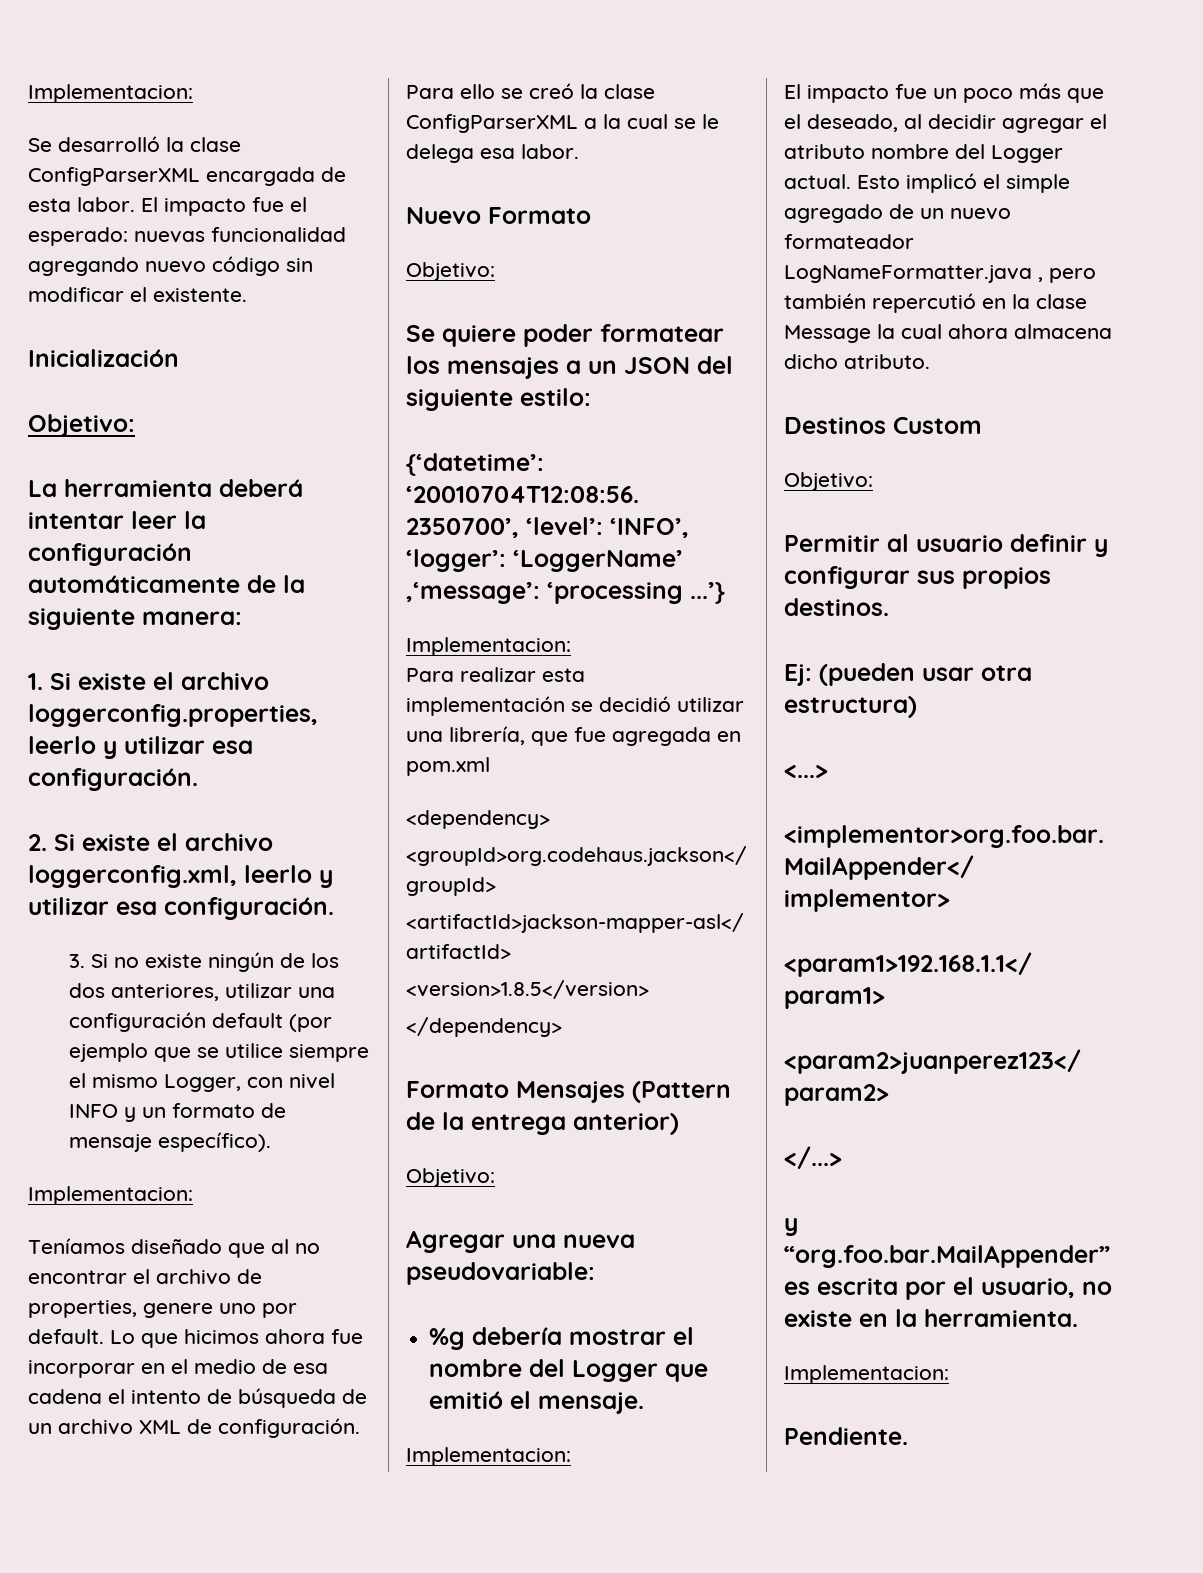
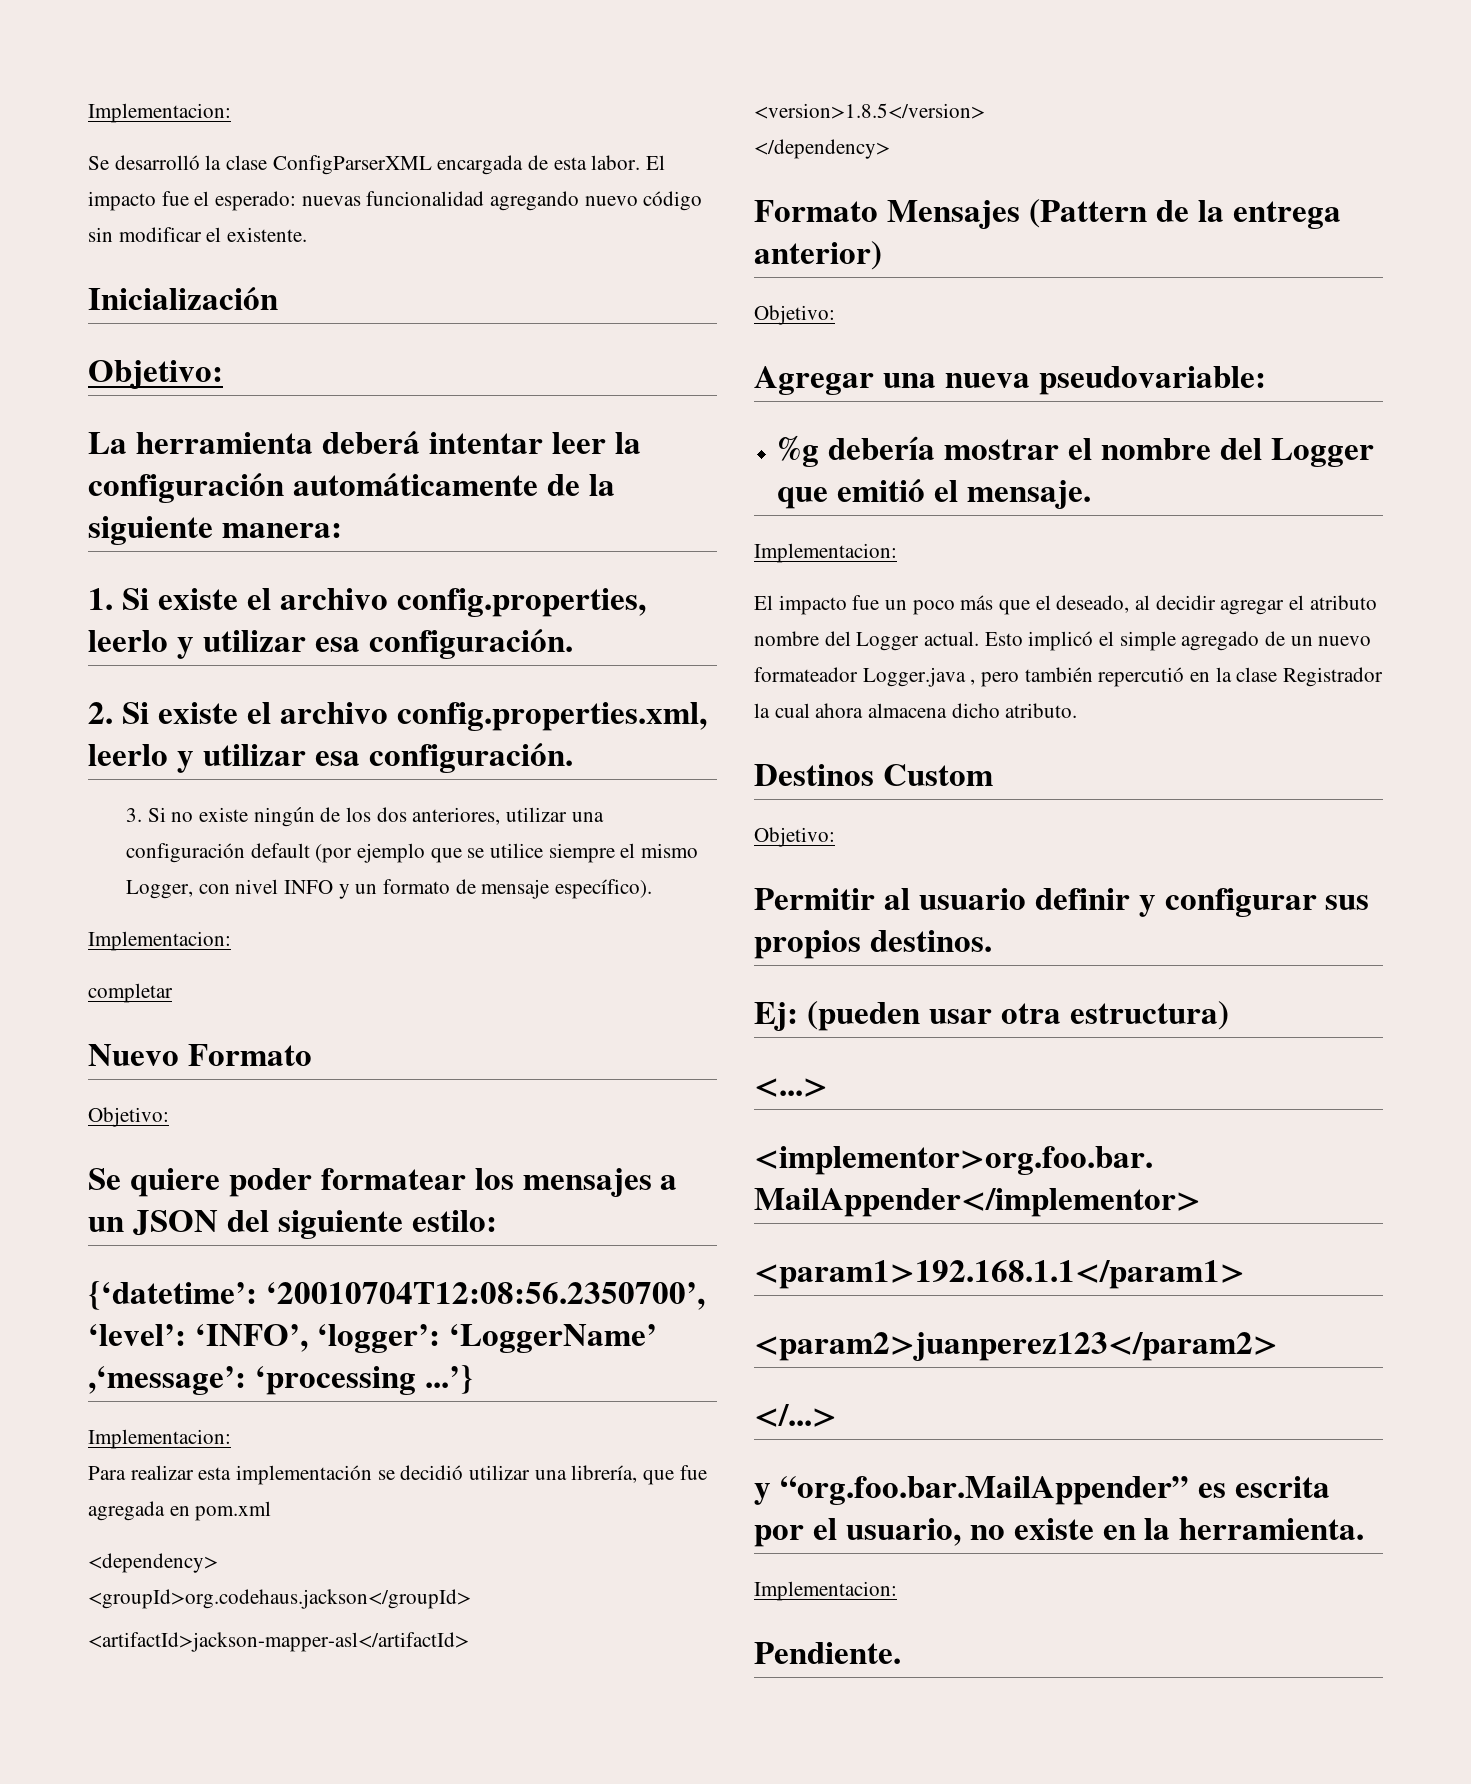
- 1. Si existe el archivo loggerconfig.properties, leerlo y utilizar esa configuración.
+ 1. Si existe el archivo config.properties, leerlo y utilizar esa configuración.
- 2. Si existe el archivo loggerconfig.xml, leerlo y utilizar esa configuración.
+ 2. Si existe el archivo config.properties.xml, leerlo y utilizar esa configuración.
- Teníamos diseñado que al no encontrar el archivo de properties, genere uno por default. Lo que hicimos ahora fue incorporar en el medio de esa cadena el intento de búsqueda de un archivo XML de configuración. Para ello se creó la clase ConfigParserXML a la cual se le delega esa labor.
+ completar
- Esto implicó el simple agregado de un nuevo formateador LogNameFormatter.java , pero también repercutió en la clase Message la cual ahora almacena dicho atributo.
+ Esto implicó el simple agregado de un nuevo formateador Logger.java , pero también repercutió en la clase Registrador la cual ahora almacena dicho atributo.

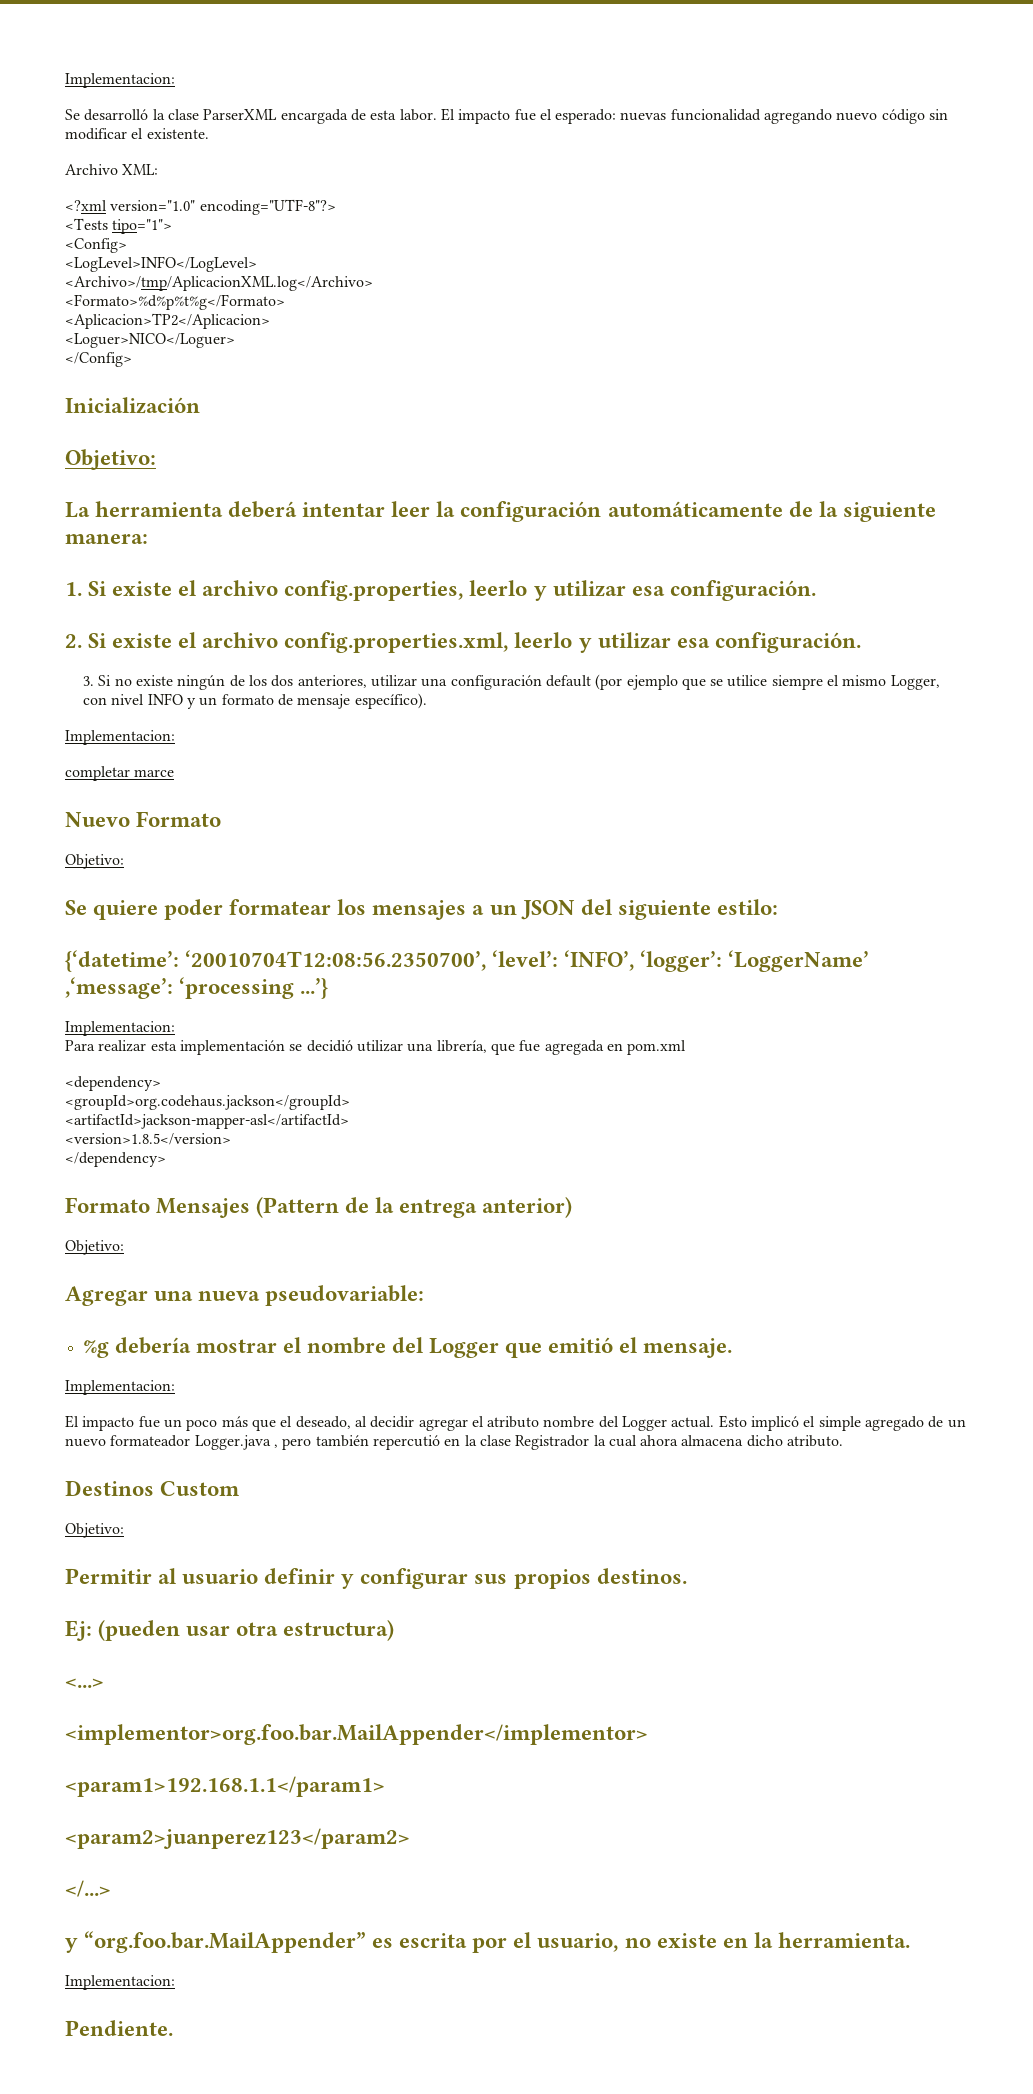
- Se desarrolló la clase ConfigParserXML encargada de esta labor.
+ Se desarrolló la clase ParserXML encargada de esta labor.
+ Archivo XML:
+ <?xml version="1.0" encoding="UTF-8"?>
+ <Tests tipo="1">
+ <Config>
+ <LogLevel>INFO</LogLevel>
+ <Archivo>/tmp/AplicacionXML.log</Archivo>
+ <Formato>%d%p%t%g</Formato>
+ <Aplicacion>TP2</Aplicacion>
+ <Loguer>NICO</Loguer>
+ </Config>
- completar
+ completar marce

